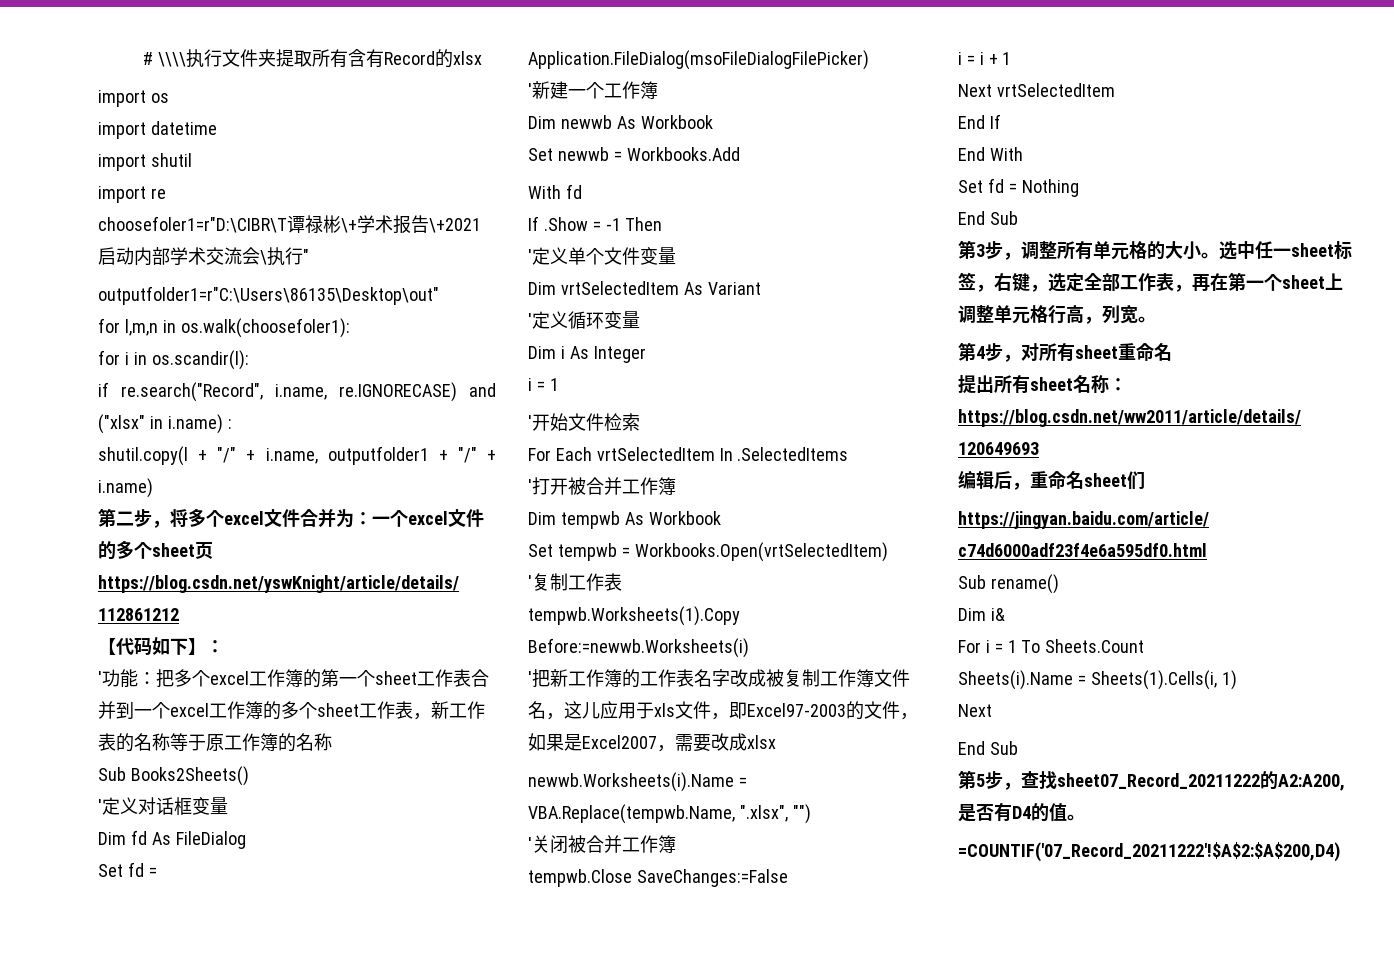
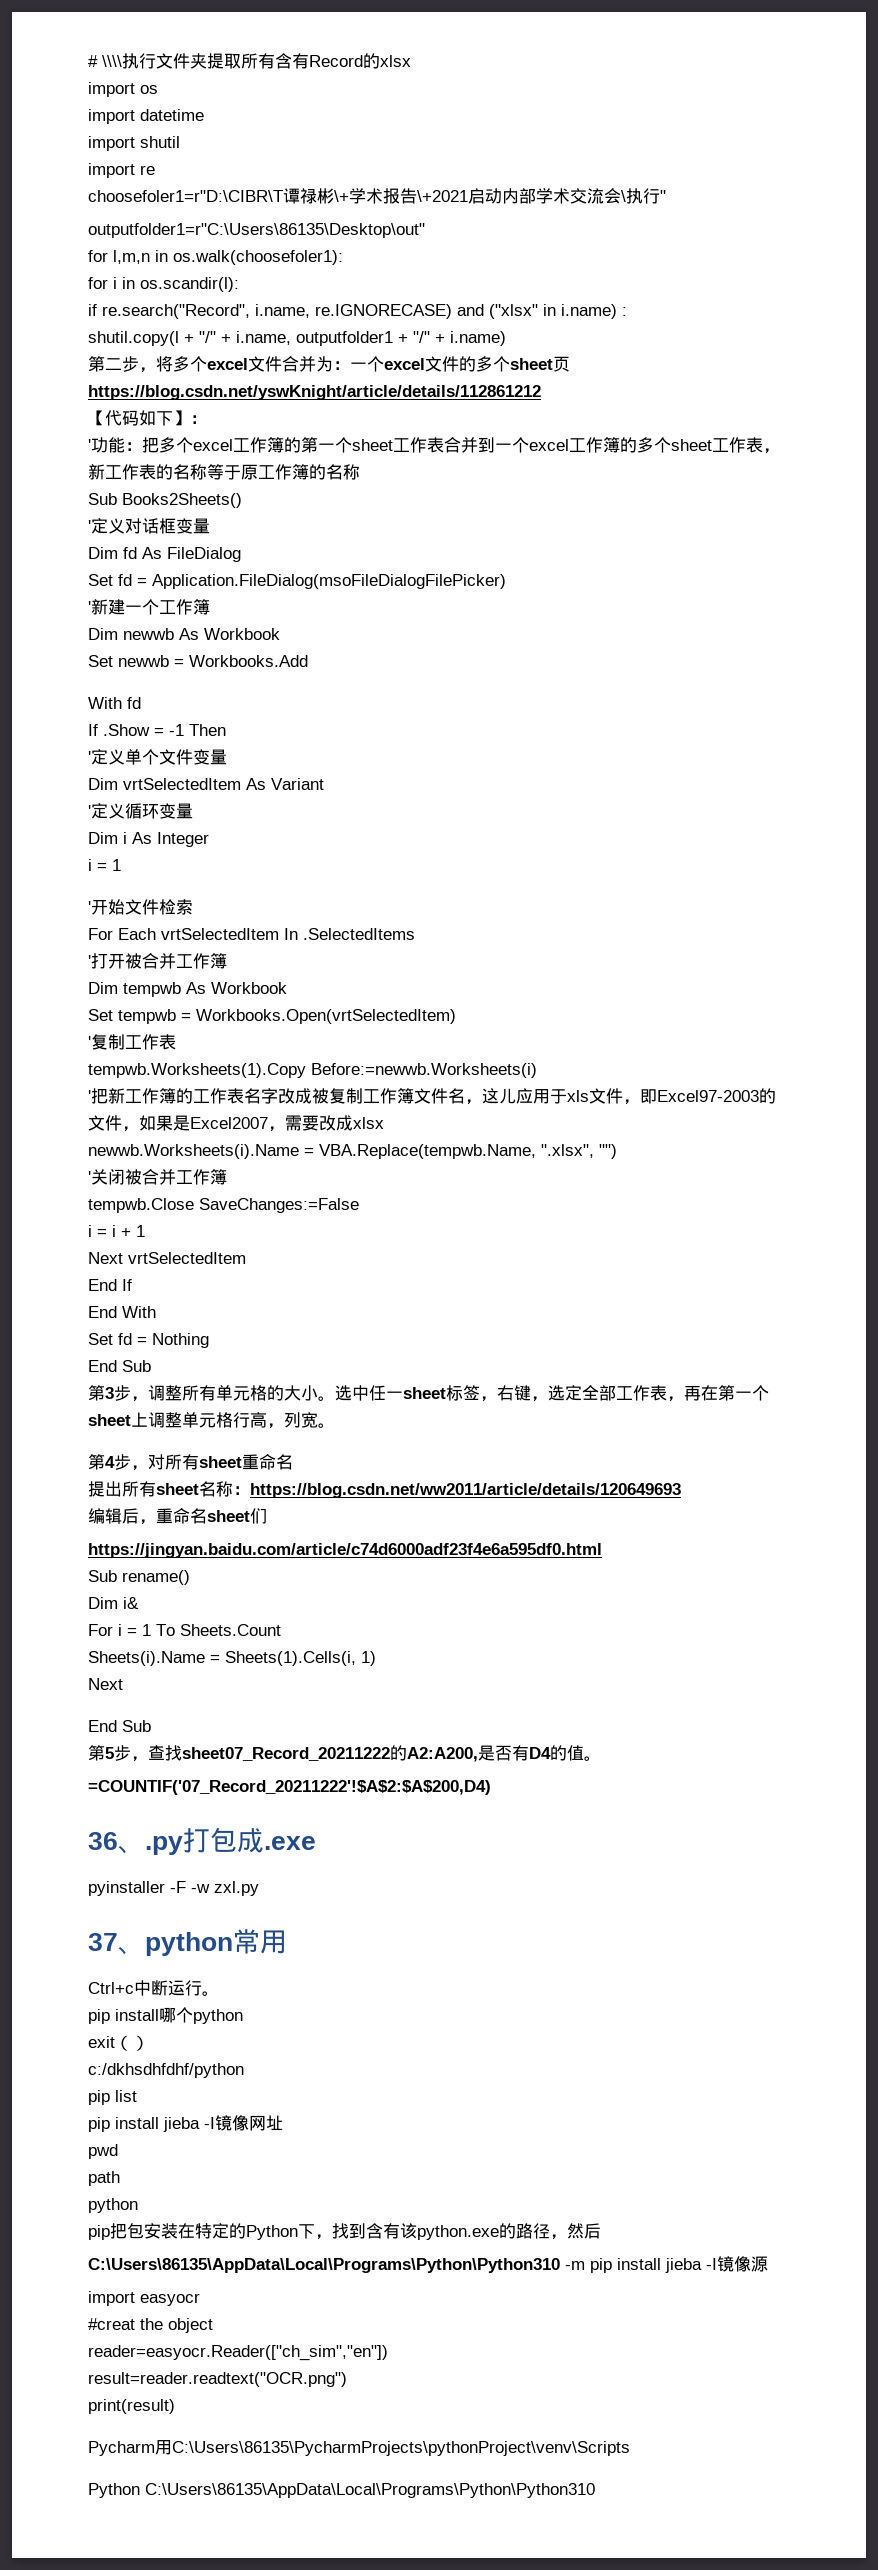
+ 36、.py打包成.exe
+ pyinstaller -F -w zxl.py
+ 37、python常用
+ Ctrl+c中断运行。
+ pip install哪个python
+ exit（）
+ c:/dkhsdhfdhf/python
+ pip list
+ pip install jieba -I镜像网址
+ pwd
+ path
+ python
+ pip把包安装在特定的Python下，找到含有该python.exe的路径，然后
+ C:\Users\86135\AppData\Local\Programs\Python\Python310 -m pip install jieba -I镜像源
+ import easyocr
+ #creat the object
+ reader=easyocr.Reader(["ch_sim","en"])
+ result=reader.readtext("OCR.png")
+ print(result)
+ Pycharm用C:\Users\86135\PycharmProjects\pythonProject\venv\Scripts
+ Python C:\Users\86135\AppData\Local\Programs\Python\Python310

